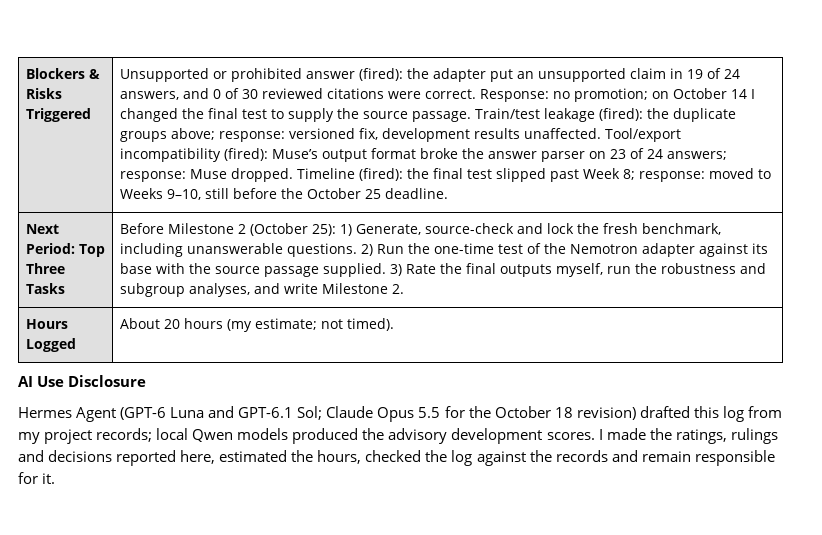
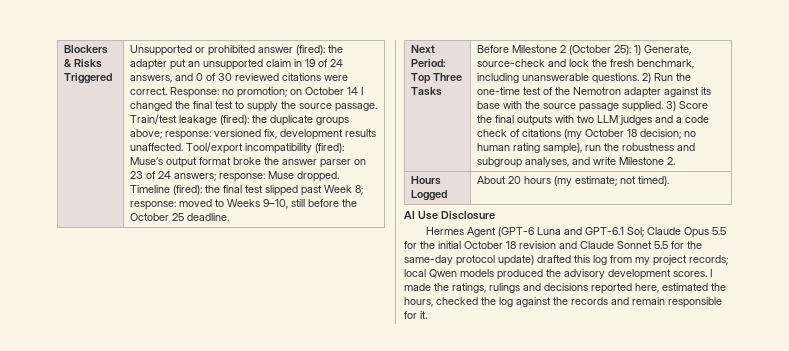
- 3) Rate the final outputs myself, run the robustness and subgroup analyses, and write Milestone 2.
+ 3) Score the final outputs with two LLM judges and a code check of citations (my October 18 decision; no human rating sample), run the robustness and subgroup analyses, and write Milestone 2.
- Hermes Agent (GPT-6 Luna and GPT-6.1 Sol; Claude Opus 5.5 for the October 18 revision) drafted this log from my project records; local Qwen models produced the advisory development scores.
+ Hermes Agent (GPT-6 Luna and GPT-6.1 Sol; Claude Opus 5.5 for the initial October 18 revision and Claude Sonnet 5.5 for the same-day protocol update) drafted this log from my project records; local Qwen models produced the advisory development scores.

